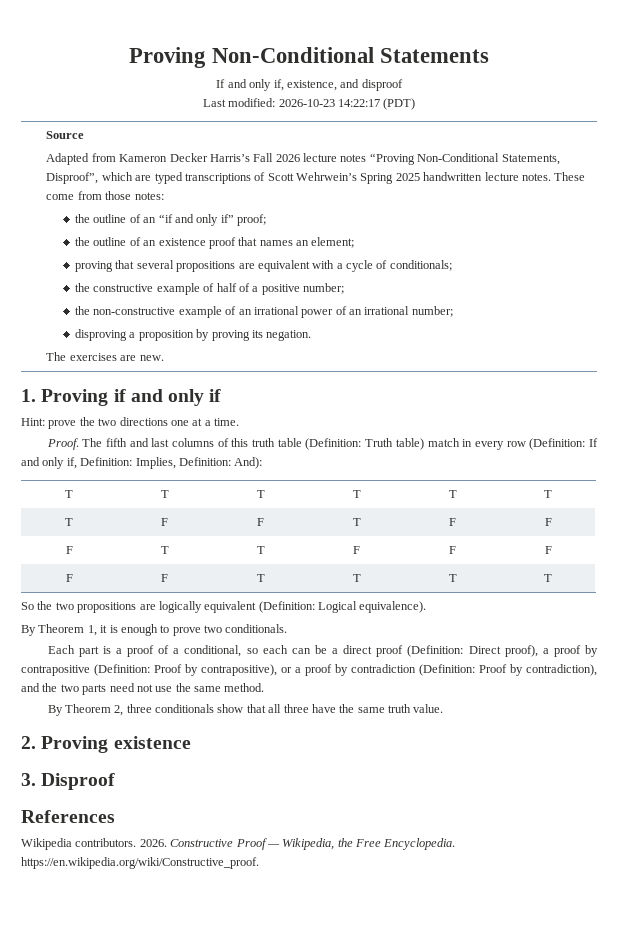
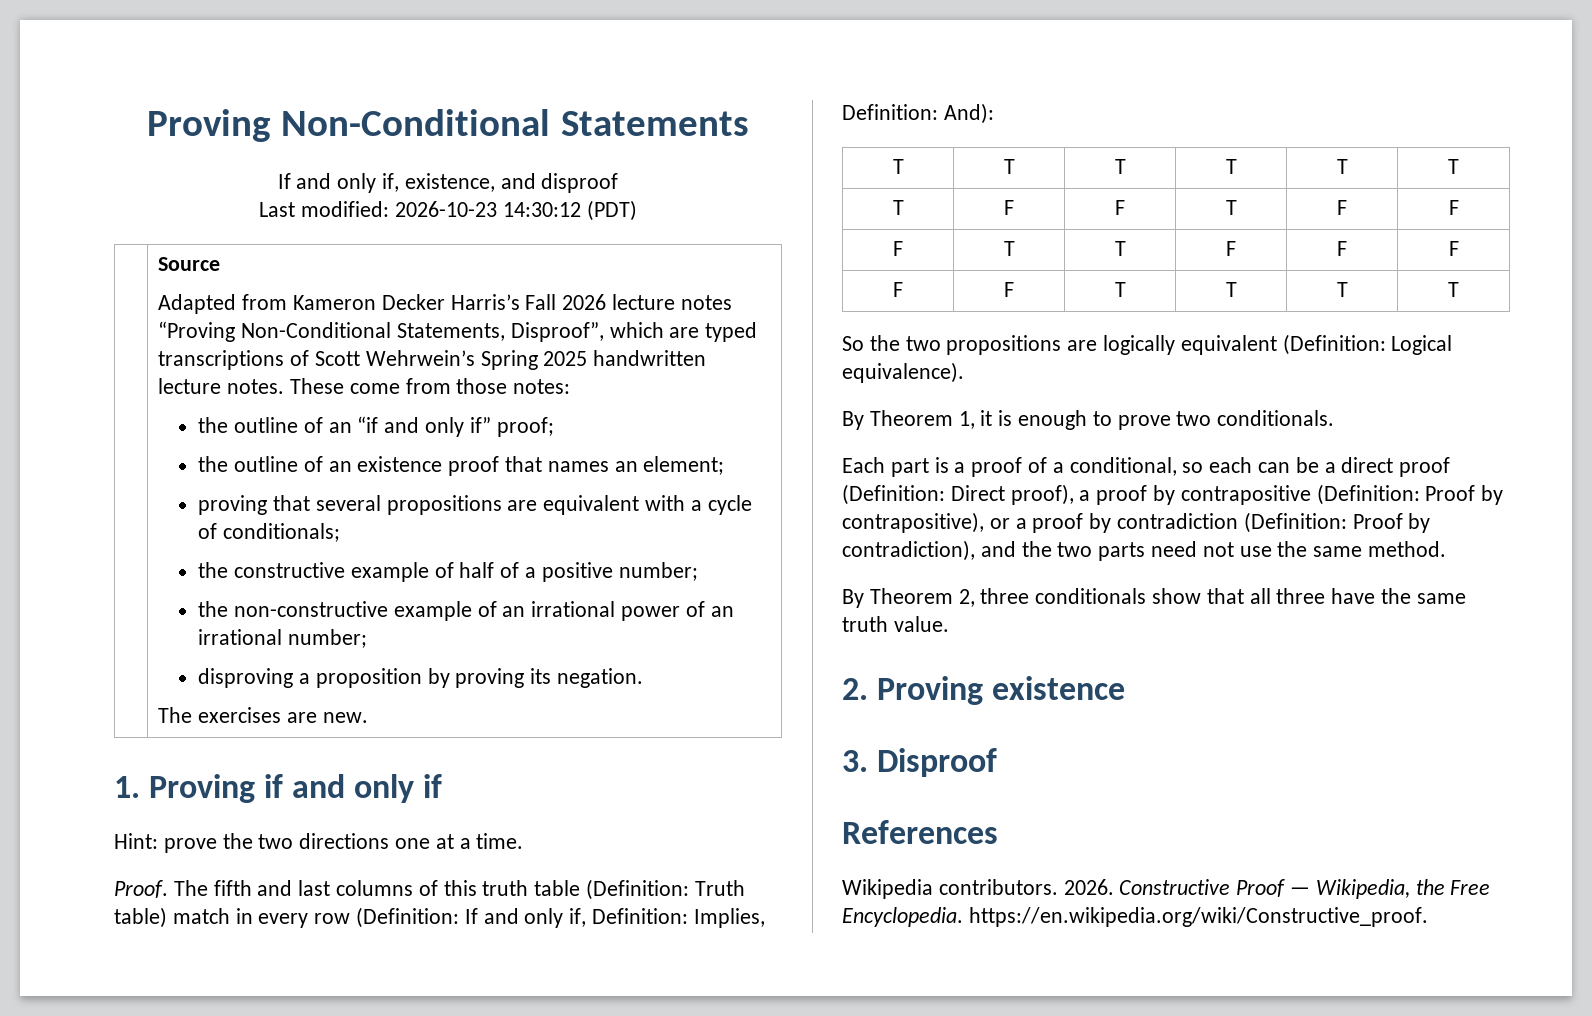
- Last modified: 2026-10-23 14:22:17 (PDT)
+ Last modified: 2026-10-23 14:30:12 (PDT)

